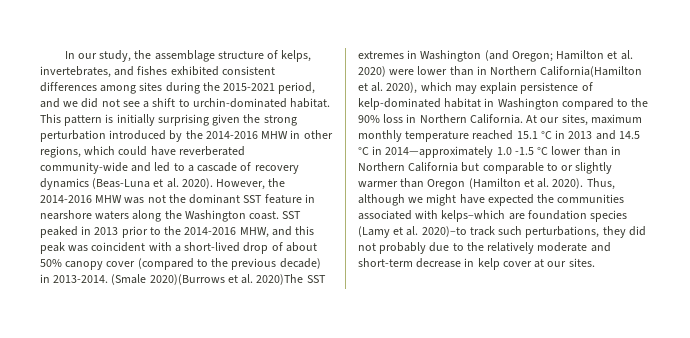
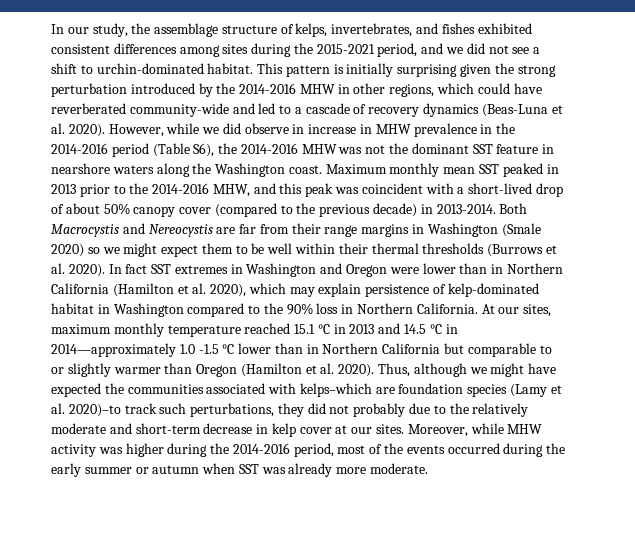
- However, the 2014-2016 MHW was not the dominant SST feature in nearshore waters along the Washington coast.
+ However, while we did observe in increase in MHW prevalence in the 2014-2016 period (Table S6), the 2014-2016 MHW was not the dominant SST feature in nearshore waters along the Washington coast.
- SST peaked in 2013 prior to the 2014-2016 MHW, and this peak was coincident with a short-lived drop of about 50% canopy cover (compared to the previous decade) in 2013-2014.
+ Maximum monthly mean SST peaked in 2013 prior to the 2014-2016 MHW, and this peak was coincident with a short-lived drop of about 50% canopy cover (compared to the previous decade) in 2013-2014.
- (Smale 2020)(Burrows et al. 2020)The SST extremes in Washington (and Oregon; Hamilton et al. 2020) were lower than in Northern California(Hamilton et al. 2020), which may explain persistence of kelp-dominated habitat in Washington compared to the 90% loss in Northern California.
+ Both Macrocystis and Nereocystis are far from their range margins in Washington (Smale 2020) so we might expect them to be well within their thermal thresholds (Burrows et al. 2020). In fact SST extremes in Washington and Oregon were lower than in Northern California (Hamilton et al. 2020), which may explain persistence of kelp-dominated habitat in Washington compared to the 90% loss in Northern California.
+ Moreover, while MHW activity was higher during the 2014-2016 period, most of the events occurred during the early summer or autumn when SST was already more moderate.

